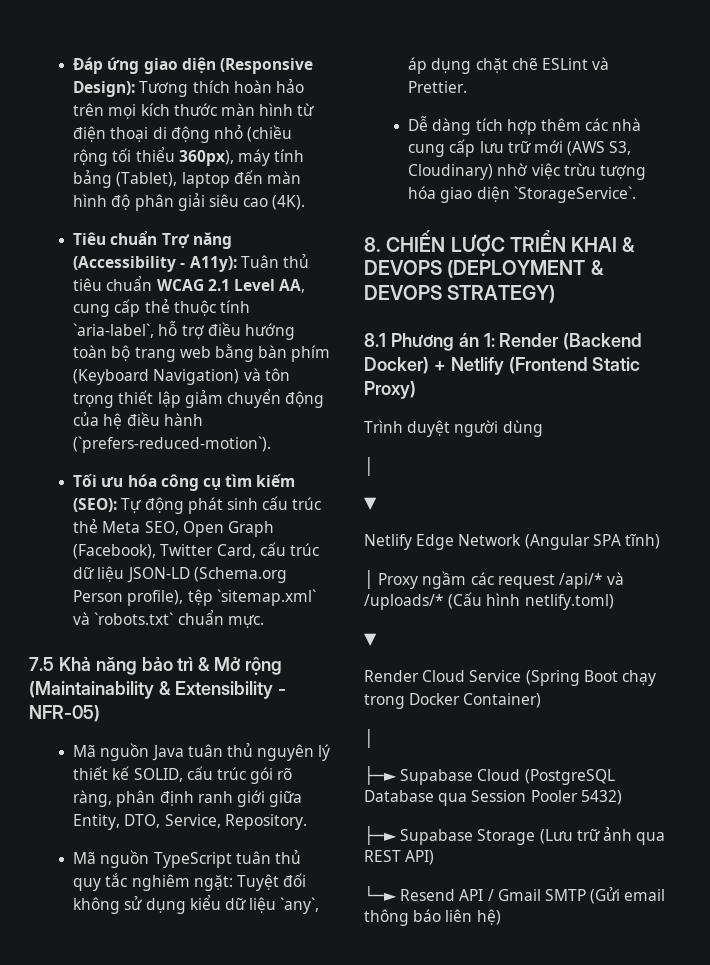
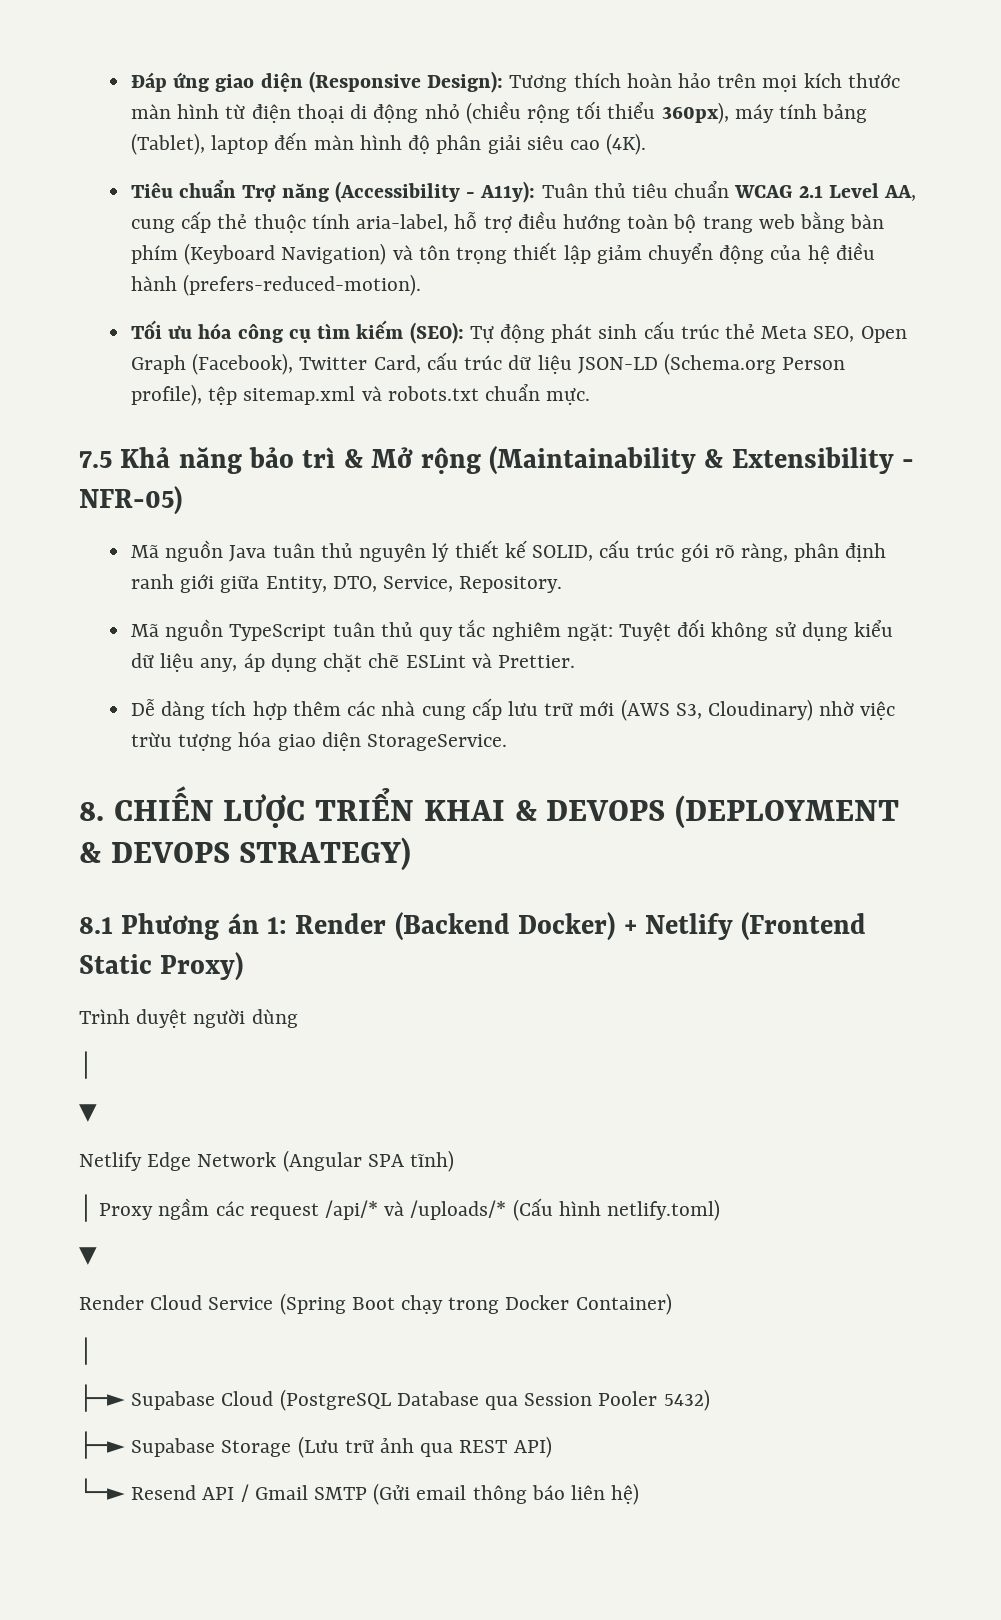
- Tiêu chuẩn Trợ năng (Accessibility - A11y): Tuân thủ tiêu chuẩn WCAG 2.1 Level AA, cung cấp thẻ thuộc tính `aria-label`, hỗ trợ điều hướng toàn bộ trang web bằng bàn phím (Keyboard Navigation) và tôn trọng thiết lập giảm chuyển động của hệ điều hành (`prefers-reduced-motion`).
+ Tiêu chuẩn Trợ năng (Accessibility - A11y): Tuân thủ tiêu chuẩn WCAG 2.1 Level AA, cung cấp thẻ thuộc tính aria-label, hỗ trợ điều hướng toàn bộ trang web bằng bàn phím (Keyboard Navigation) và tôn trọng thiết lập giảm chuyển động của hệ điều hành (prefers-reduced-motion).
- Tối ưu hóa công cụ tìm kiếm (SEO): Tự động phát sinh cấu trúc thẻ Meta SEO, Open Graph (Facebook), Twitter Card, cấu trúc dữ liệu JSON-LD (Schema.org Person profile), tệp `sitemap.xml` và `robots.txt` chuẩn mực.
+ Tối ưu hóa công cụ tìm kiếm (SEO): Tự động phát sinh cấu trúc thẻ Meta SEO, Open Graph (Facebook), Twitter Card, cấu trúc dữ liệu JSON-LD (Schema.org Person profile), tệp sitemap.xml và robots.txt chuẩn mực.
- Mã nguồn TypeScript tuân thủ quy tắc nghiêm ngặt: Tuyệt đối không sử dụng kiểu dữ liệu `any`, áp dụng chặt chẽ ESLint và Prettier.
+ Mã nguồn TypeScript tuân thủ quy tắc nghiêm ngặt: Tuyệt đối không sử dụng kiểu dữ liệu any, áp dụng chặt chẽ ESLint và Prettier.
- Dễ dàng tích hợp thêm các nhà cung cấp lưu trữ mới (AWS S3, Cloudinary) nhờ việc trừu tượng hóa giao diện `StorageService`.
+ Dễ dàng tích hợp thêm các nhà cung cấp lưu trữ mới (AWS S3, Cloudinary) nhờ việc trừu tượng hóa giao diện StorageService.

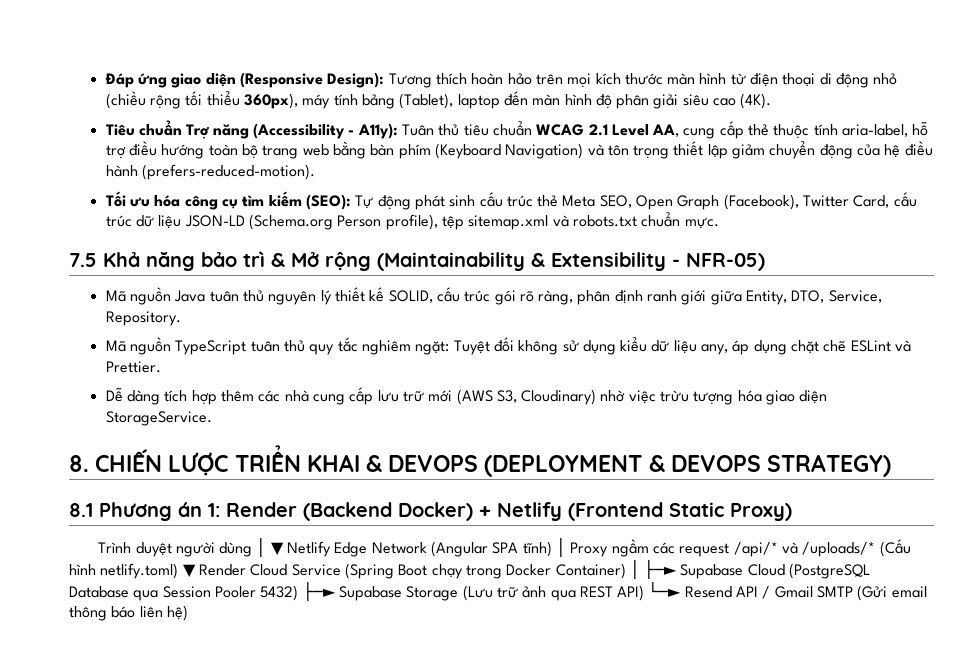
- Trình duyệt người dùng
- │
- ▼
- Netlify Edge Network (Angular SPA tĩnh)
- │ Proxy ngầm các request /api/* và /uploads/* (Cấu hình netlify.toml)
- ▼
- Render Cloud Service (Spring Boot chạy trong Docker Container)
- │
- ├─► Supabase Cloud (PostgreSQL Database qua Session Pooler 5432)
- ├─► Supabase Storage (Lưu trữ ảnh qua REST API)
- └─► Resend API / Gmail SMTP (Gửi email thông báo liên hệ)
+ Trình duyệt người dùng │ ▼ Netlify Edge Network (Angular SPA tĩnh) │ Proxy ngầm các request /api/* và /uploads/* (Cấu hình netlify.toml) ▼ Render Cloud Service (Spring Boot chạy trong Docker Container) │ ├─► Supabase Cloud (PostgreSQL Database qua Session Pooler 5432) ├─► Supabase Storage (Lưu trữ ảnh qua REST API) └─► Resend API / Gmail SMTP (Gửi email thông báo liên hệ)

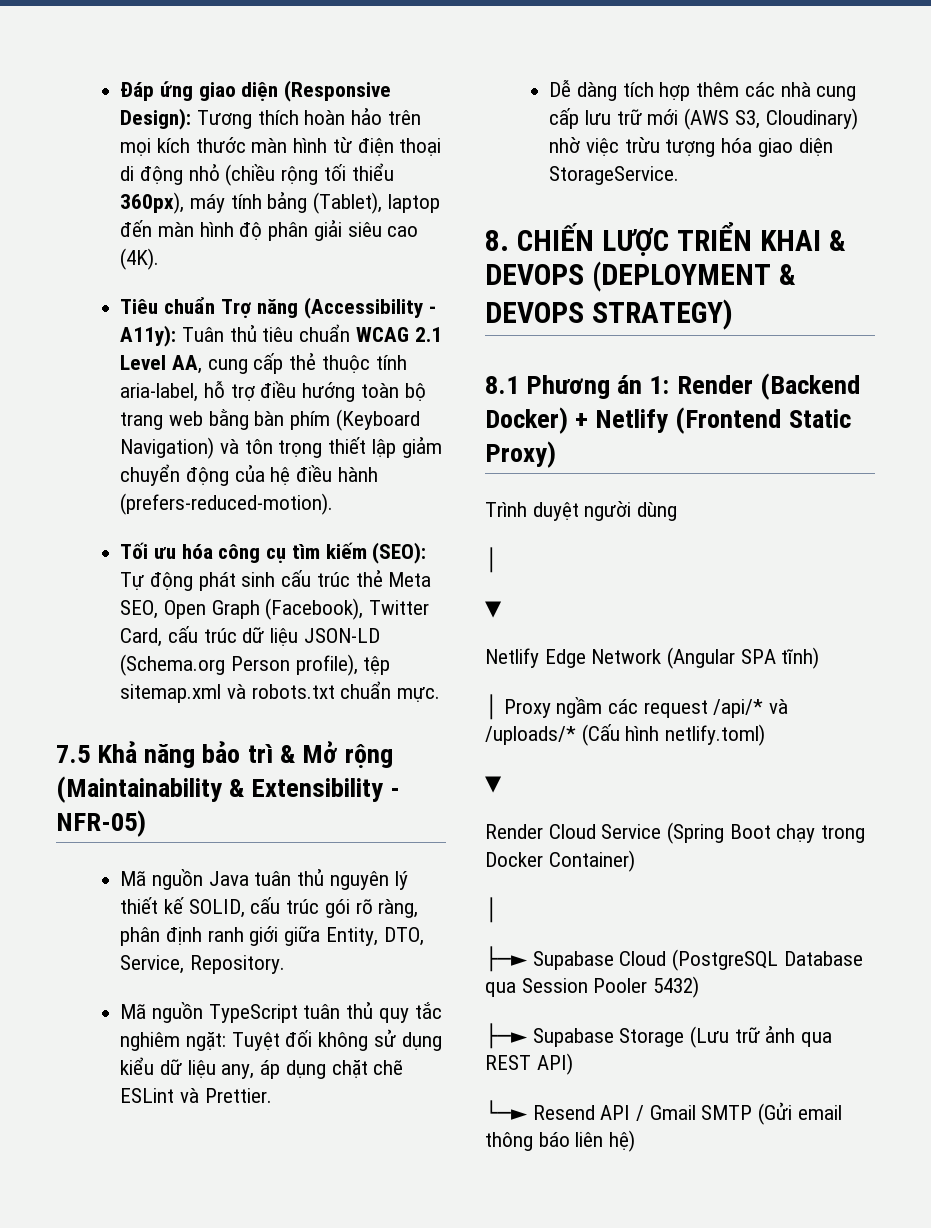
- Trình duyệt người dùng │ ▼ Netlify Edge Network (Angular SPA tĩnh) │ Proxy ngầm các request /api/* và /uploads/* (Cấu hình netlify.toml) ▼ Render Cloud Service (Spring Boot chạy trong Docker Container) │ ├─► Supabase Cloud (PostgreSQL Database qua Session Pooler 5432) ├─► Supabase Storage (Lưu trữ ảnh qua REST API) └─► Resend API / Gmail SMTP (Gửi email thông báo liên hệ)
+ Trình duyệt người dùng
+ │
+ ▼
+ Netlify Edge Network (Angular SPA tĩnh)
+ │ Proxy ngầm các request /api/* và /uploads/* (Cấu hình netlify.toml)
+ ▼
+ Render Cloud Service (Spring Boot chạy trong Docker Container)
+ │
+ ├─► Supabase Cloud (PostgreSQL Database qua Session Pooler 5432)
+ ├─► Supabase Storage (Lưu trữ ảnh qua REST API)
+ └─► Resend API / Gmail SMTP (Gửi email thông báo liên hệ)

